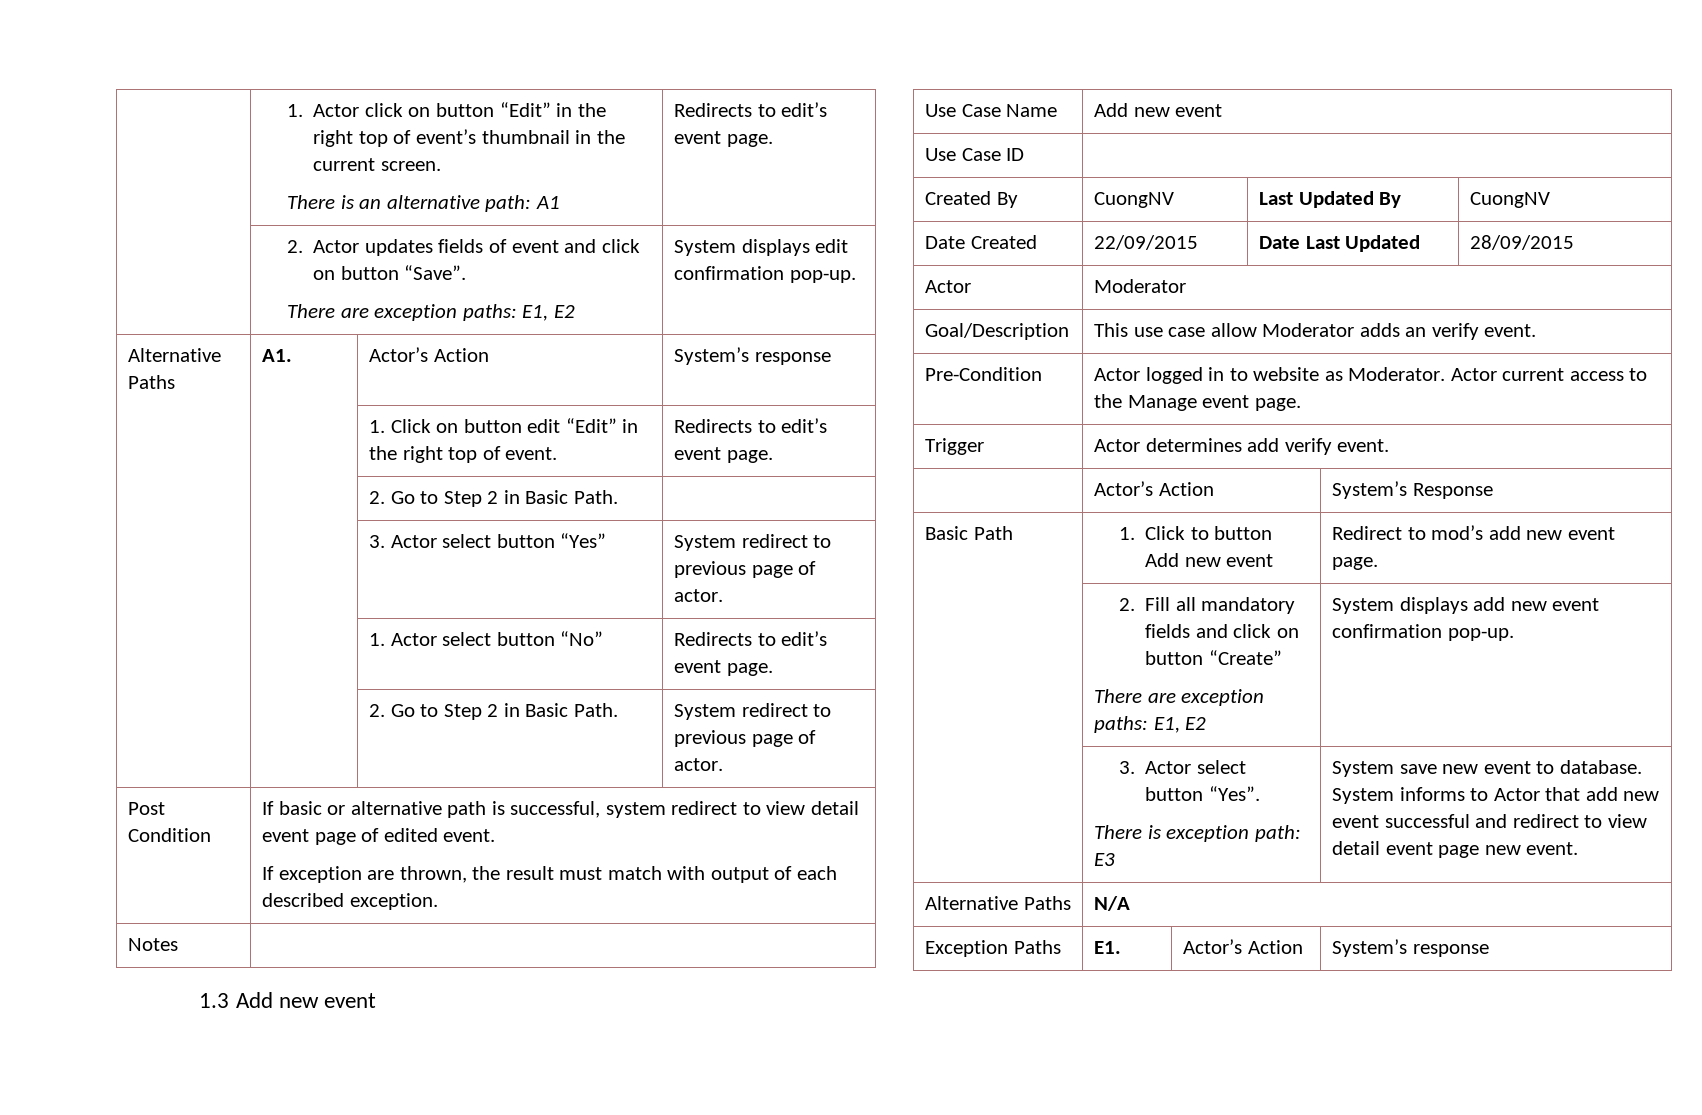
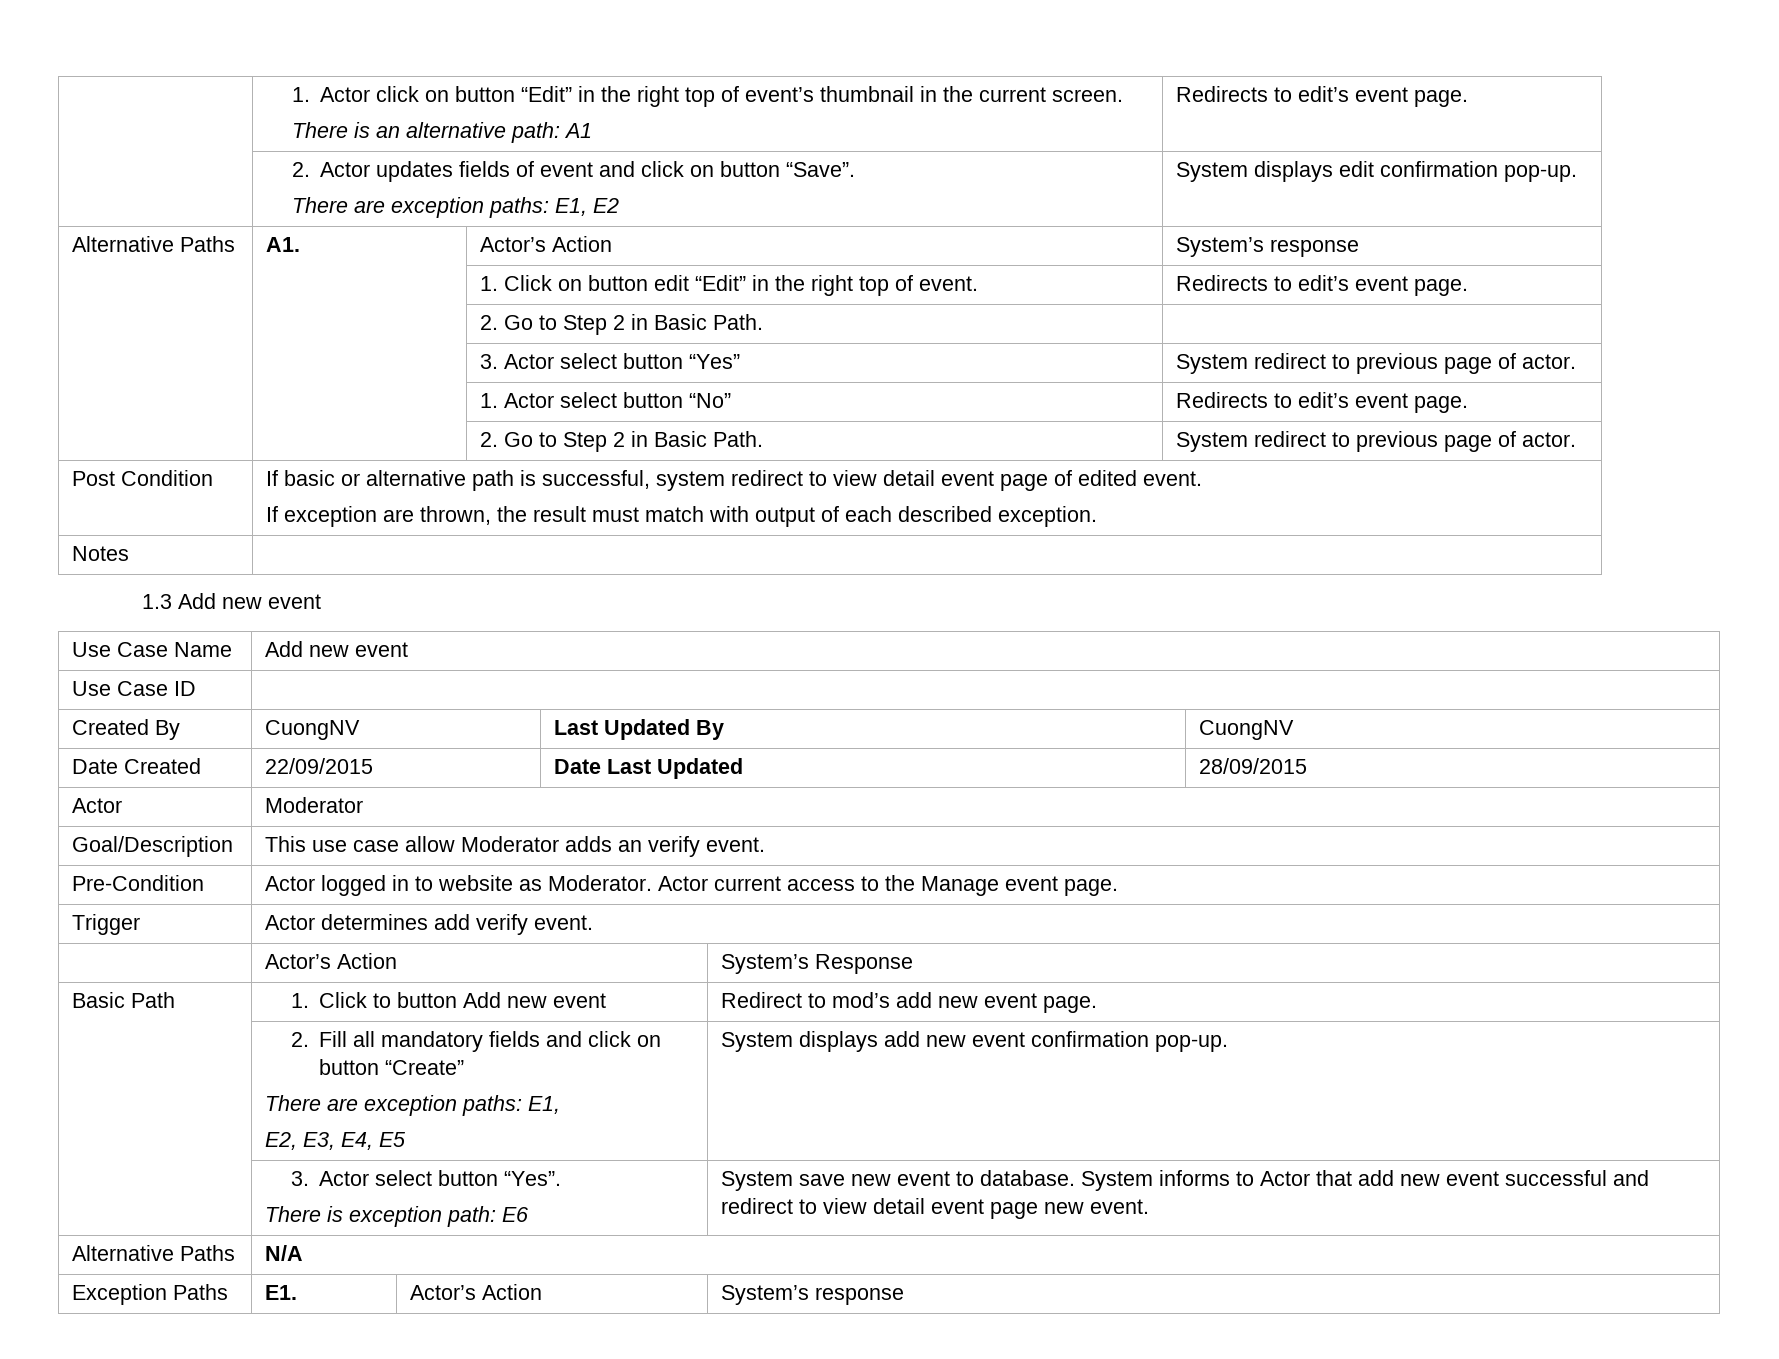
  | 2. Fill all mandatory fields and click on button “Create”
- There are exception paths: E1, E2 | System displays add new event confirmation pop-up.
+ There are exception paths: E1,
+ E2, E3, E4, E5 | System displays add new event confirmation pop-up.
  | 3. Actor select button “Yes”.
- There is exception path: E3 | System save new event to database. System informs to Actor that add new event successful and redirect to view detail event page new event.
+ There is exception path: E6 | System save new event to database. System informs to Actor that add new event successful and redirect to view detail event page new event.

